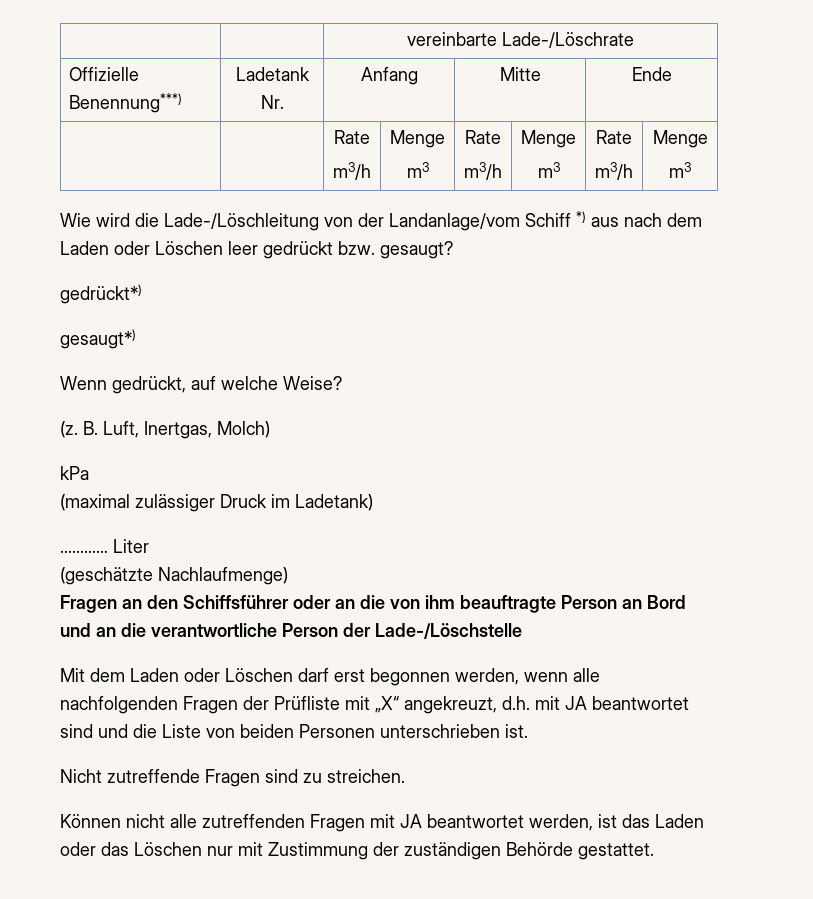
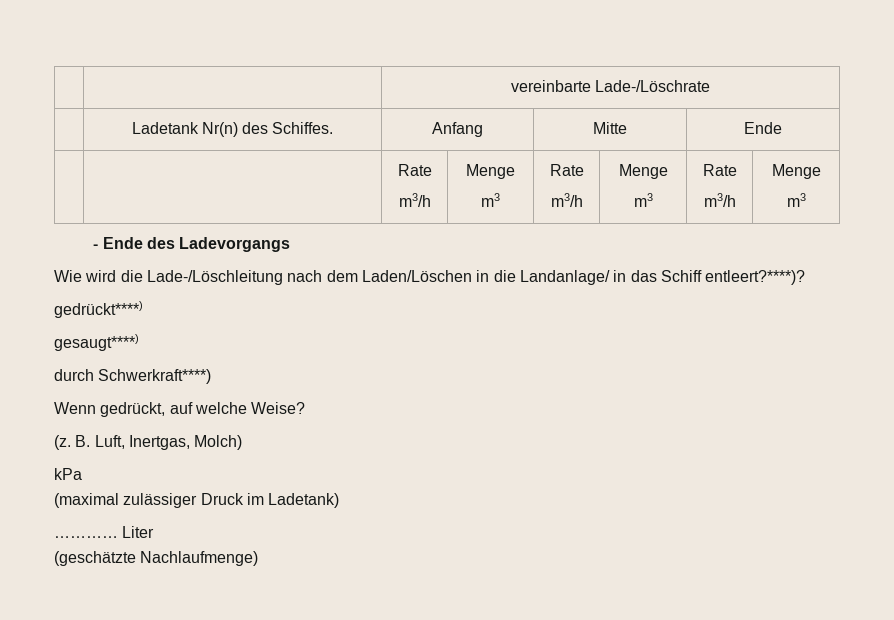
- Offizielle Benennung***) | Ladetank Nr. | Anfang | Mitte | Ende
+ | Ladetank Nr(n) des Schiffes. | Anfang | Mitte | Ende
+ - Ende des Ladevorgangs
- Wie wird die Lade-/Löschleitung von der Landanlage/vom Schiff *) aus nach dem Laden oder Löschen leer gedrückt bzw. gesaugt?
- gedrückt*)
- gesaugt*)
+ Wie wird die Lade-/Löschleitung nach dem Laden/Löschen in die Landanlage/ in das Schiff entleert?****)?
+ gedrückt****)
+ gesaugt****)
+ durch Schwerkraft****)
- Fragen an den Schiffsführer oder an die von ihm beauftragte Person an Bord und an die verantwortliche Person der Lade-/Löschstelle
- Mit dem Laden oder Löschen darf erst begonnen werden, wenn alle nachfolgenden Fragen der Prüfliste mit „X“ angekreuzt, d.h. mit JA beantwortet sind und die Liste von beiden Personen unterschrieben ist.
- Nicht zutreffende Fragen sind zu streichen.
- Können nicht alle zutreffenden Fragen mit JA beantwortet werden, ist das Laden oder das Löschen nur mit Zustimmung der zuständigen Behörde gestattet.

